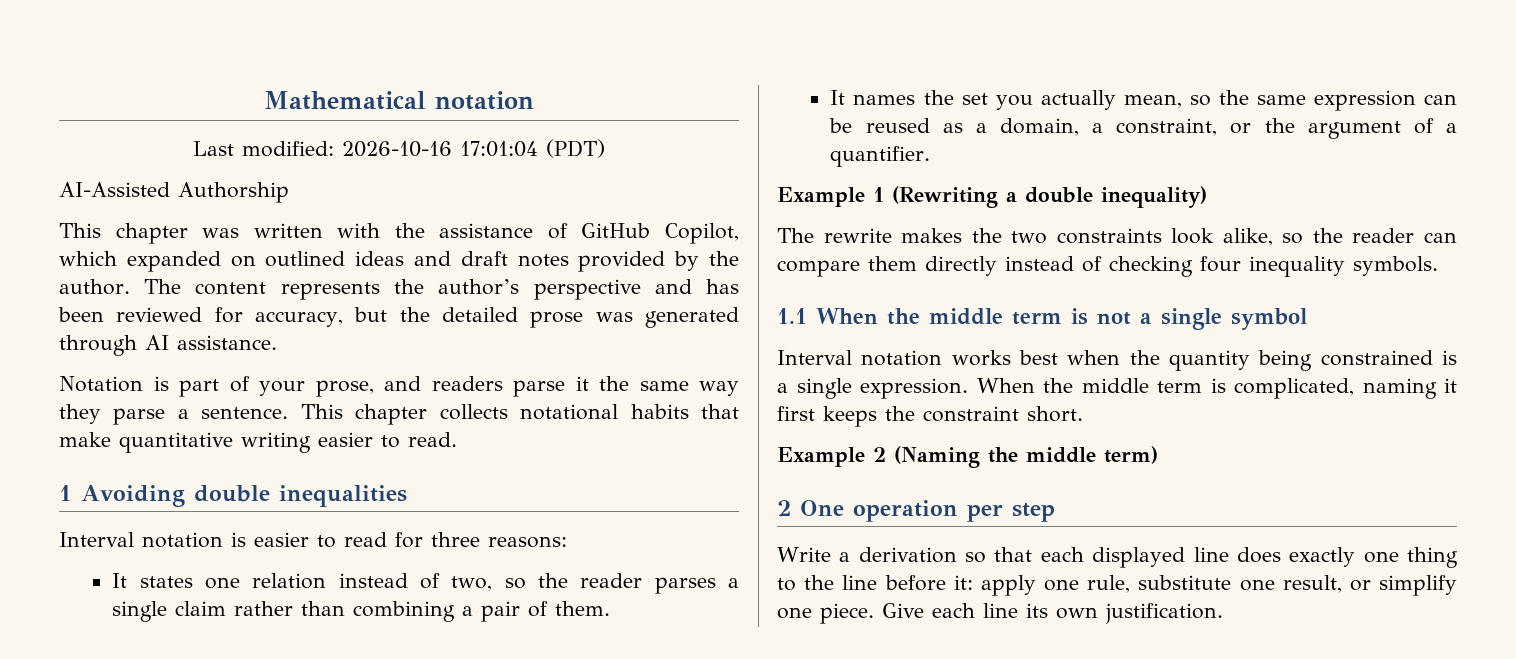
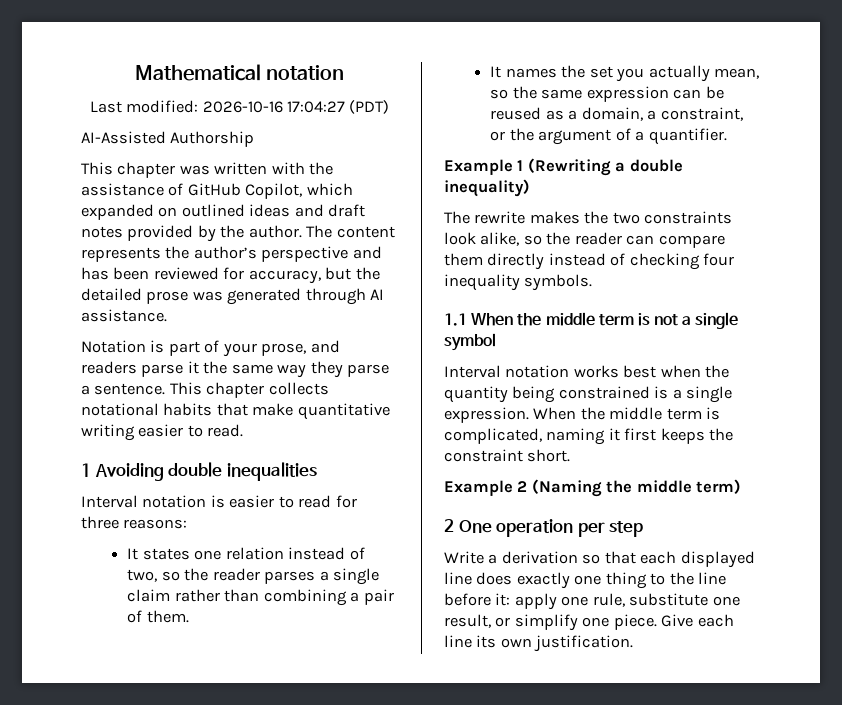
- Last modified: 2026-10-16 17:01:04 (PDT)
+ Last modified: 2026-10-16 17:04:27 (PDT)

